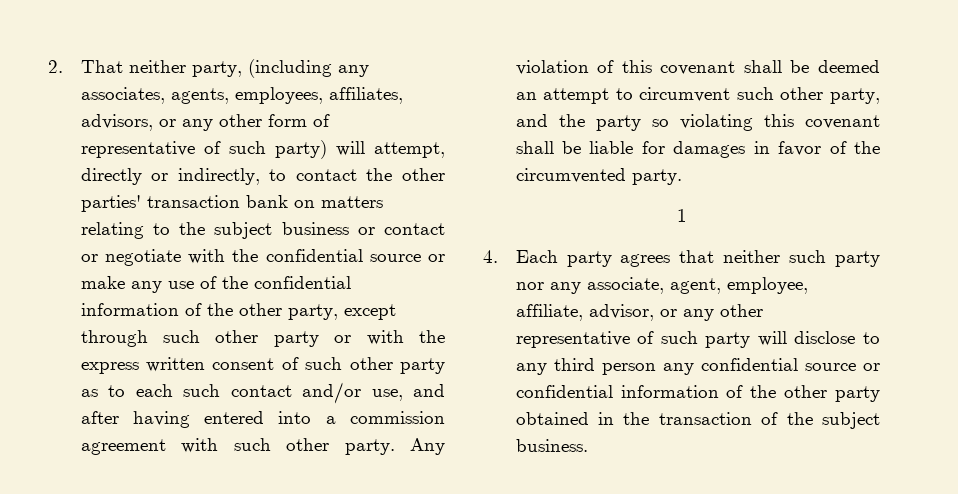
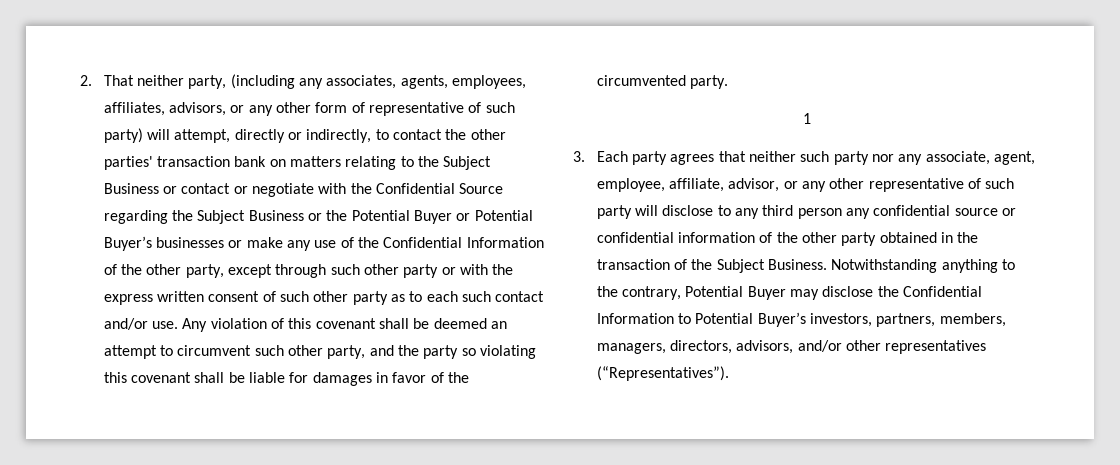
- 2. That neither party, (including any associates, agents, employees, affiliates, advisors, or any other form of representative of such party) will attempt, directly or indirectly, to contact the other parties' transaction bank on matters relating to the subject business or contact or negotiate with the confidential source or make any use of the confidential information of the other party, except through such other party or with the express written consent of such other party as to each such contact and/or use, and after having entered into a commission agreement with such other party.
+ 2. That neither party, (including any associates, agents, employees, affiliates, advisors, or any other form of representative of such party) will attempt, directly or indirectly, to contact the other parties' transaction bank on matters relating to the Subject Business or contact or negotiate with the Confidential Source regarding the Subject Business or the Potential Buyer or Potential Buyer’s businesses or make any use of the Confidential Information of the other party, except through such other party or with the express written consent of such other party as to each such contact and/or use.
- 4. Each party agrees that neither such party nor any associate, agent, employee, affiliate, advisor, or any other representative of such party will disclose to any third person any confidential source or confidential information of the other party obtained in the transaction of the subject business.
+ 3. Each party agrees that neither such party nor any associate, agent, employee, affiliate, advisor, or any other representative of such party will disclose to any third person any confidential source or confidential information of the other party obtained in the transaction of the Subject Business. Notwithstanding anything to the contrary, Potential Buyer may disclose the Confidential Information to Potential Buyer’s investors, partners, members, managers, directors, advisors, and/or other representatives (“Representatives”).

